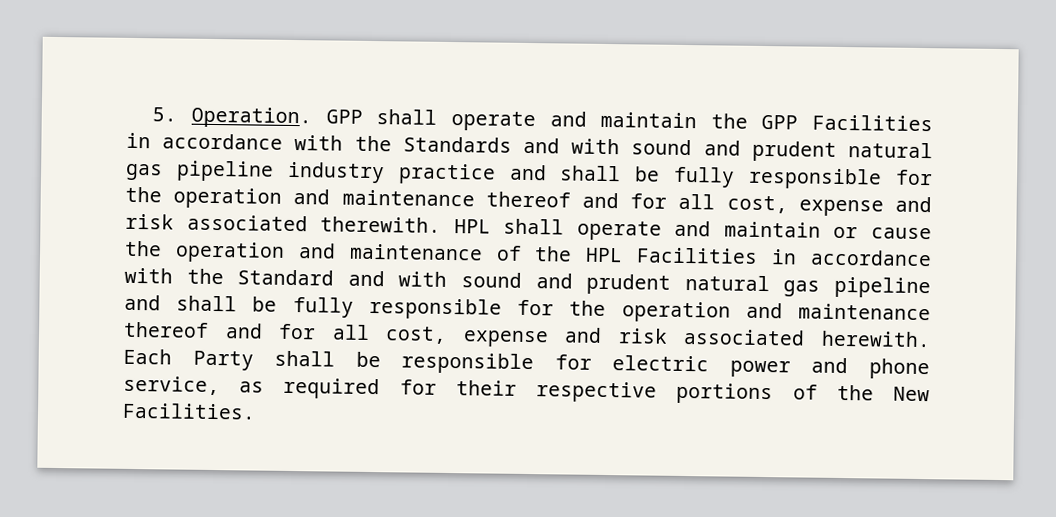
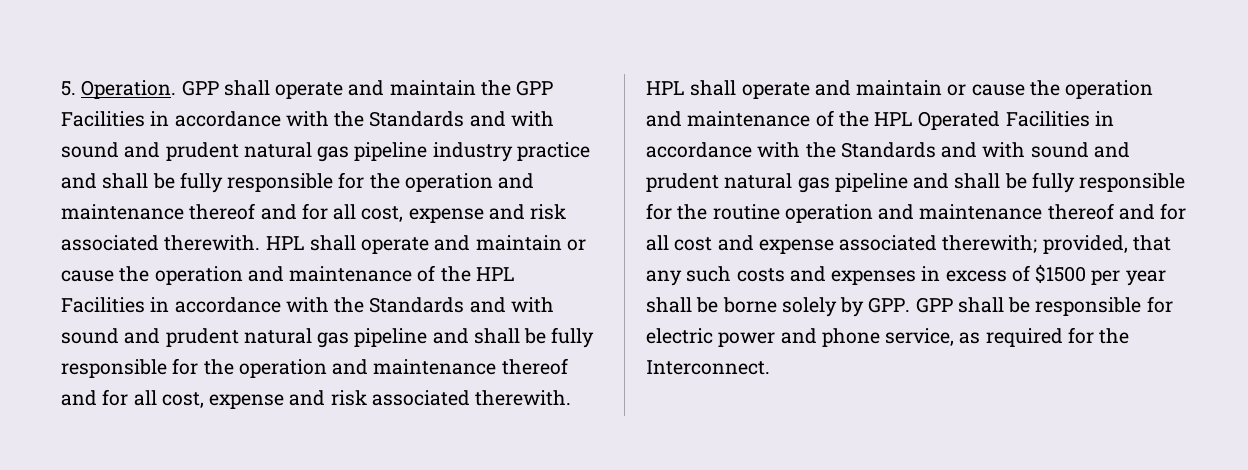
- HPL shall operate and maintain or cause the operation and maintenance of the HPL Facilities in accordance with the Standard and with sound and prudent natural gas pipeline and shall be fully responsible for the operation and maintenance thereof and for all cost, expense and risk associated herewith. Each Party shall be responsible for electric power and phone service, as required for their respective portions of the New Facilities.
+ HPL shall operate and maintain or cause the operation and maintenance of the HPL Facilities in accordance with the Standards and with sound and prudent natural gas pipeline and shall be fully responsible for the operation and maintenance thereof and for all cost, expense and risk associated therewith. HPL shall operate and maintain or cause the operation and maintenance of the HPL Operated Facilities in accordance with the Standards and with sound and prudent natural gas pipeline and shall be fully responsible for the routine operation and maintenance thereof and for all cost and expense associated therewith; provided, that any such costs and expenses in excess of $1500 per year shall be borne solely by GPP. GPP shall be responsible for electric power and phone service, as required for the Interconnect.

